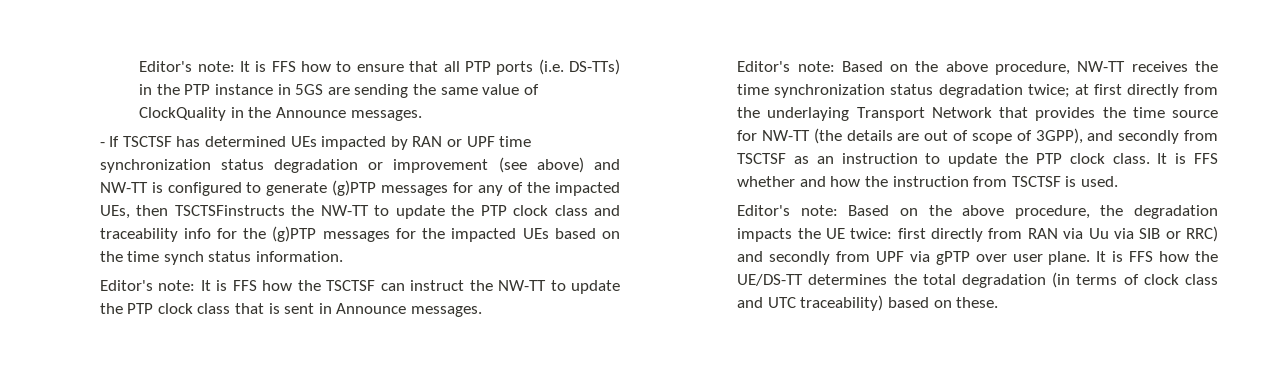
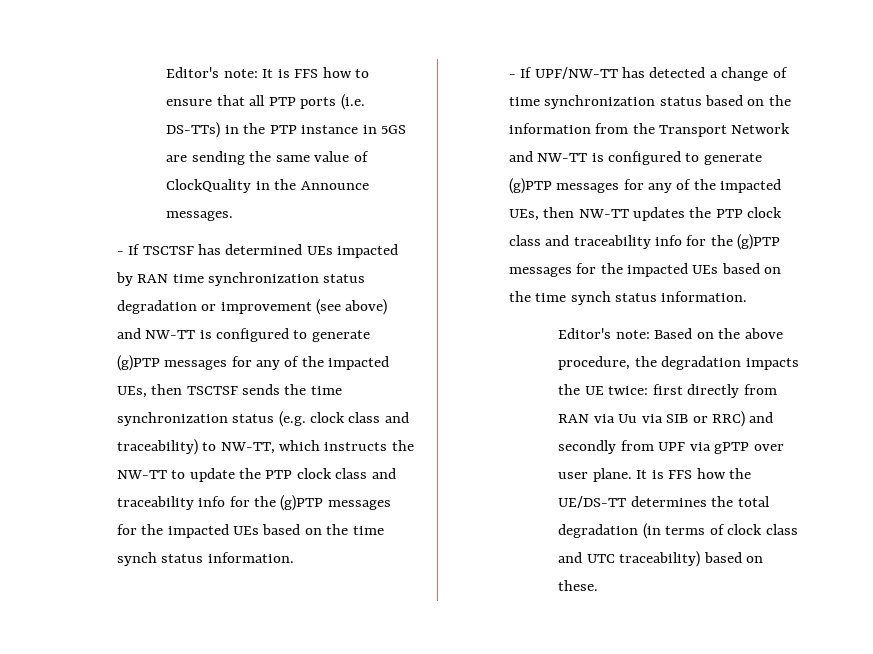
- - If TSCTSF has determined UEs impacted by RAN or UPF time synchronization status degradation or improvement (see above) and NW-TT is configured to generate (g)PTP messages for any of the impacted UEs, then TSCTSFinstructs the NW-TT to update the PTP clock class and traceability info for the (g)PTP messages for the impacted UEs based on the time synch status information.
+ - If TSCTSF has determined UEs impacted by RAN time synchronization status degradation or improvement (see above) and NW-TT is configured to generate (g)PTP messages for any of the impacted UEs, then TSCTSF sends the time synchronization status (e.g. clock class and traceability) to NW-TT, which instructs the NW-TT to update the PTP clock class and traceability info for the (g)PTP messages for the impacted UEs based on the time synch status information.
- Editor's note: It is FFS how the TSCTSF can instruct the NW-TT to update the PTP clock class that is sent in Announce messages.
- Editor's note: Based on the above procedure, NW-TT receives the time synchronization status degradation twice; at first directly from the underlaying Transport Network that provides the time source for NW-TT (the details are out of scope of 3GPP), and secondly from TSCTSF as an instruction to update the PTP clock class. It is FFS whether and how the instruction from TSCTSF is used.
+ - If UPF/NW-TT has detected a change of time synchronization status based on the information from the Transport Network and NW-TT is configured to generate (g)PTP messages for any of the impacted UEs, then NW-TT updates the PTP clock class and traceability info for the (g)PTP messages for the impacted UEs based on the time synch status information.

